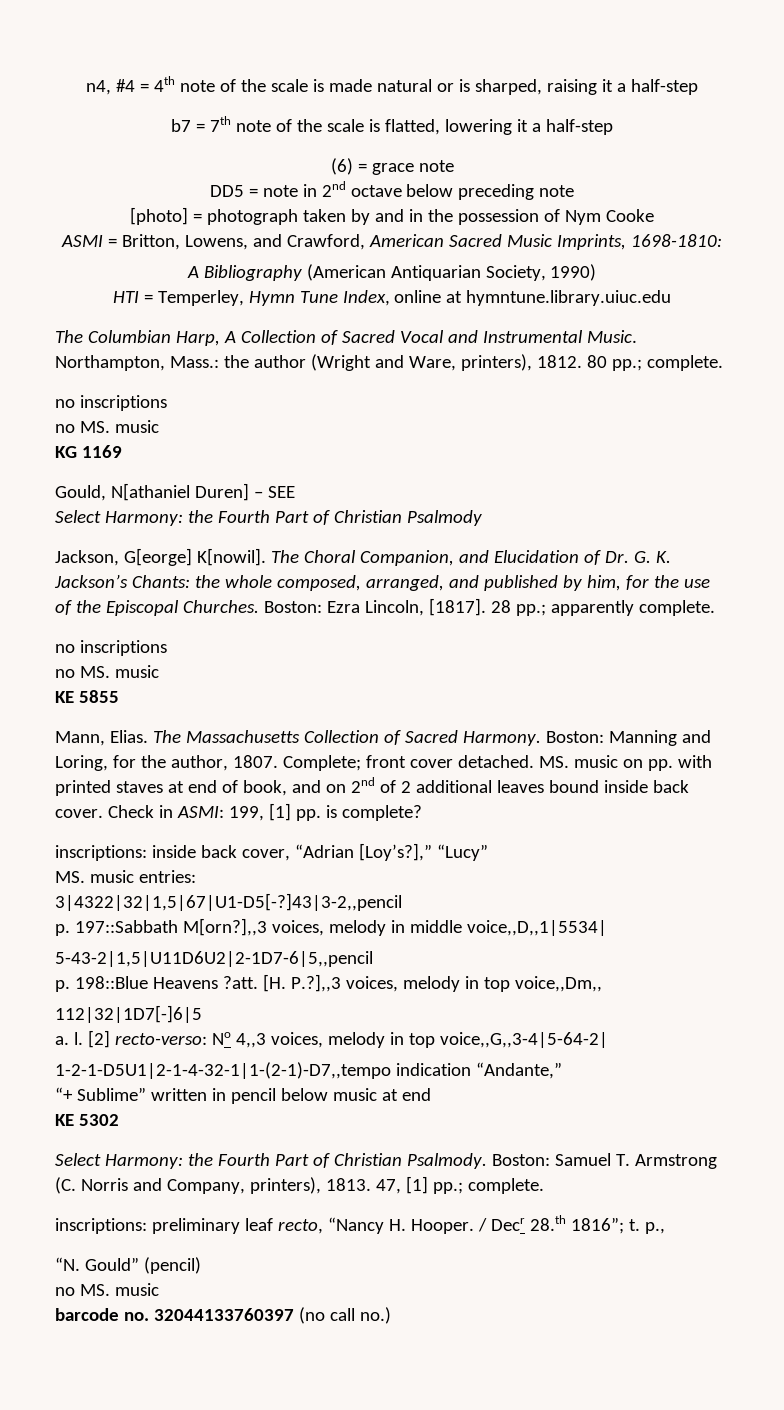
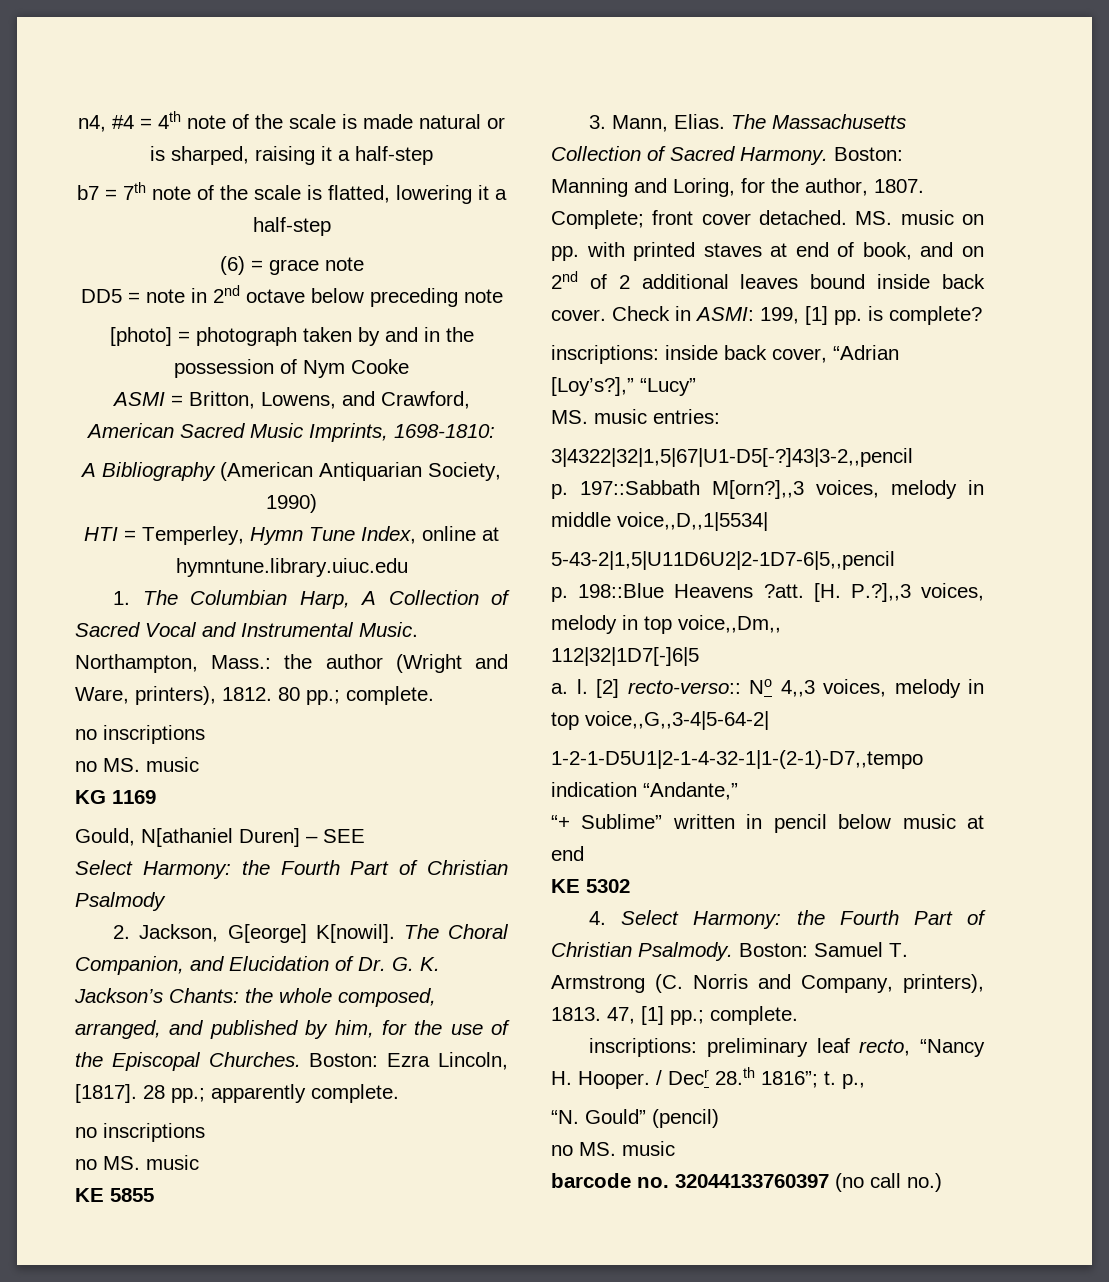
- The Columbian Harp, A Collection of Sacred Vocal and Instrumental Music.
+ 1. The Columbian Harp, A Collection of Sacred Vocal and Instrumental Music.
- Jackson, G[eorge] K[nowil].
+ 2. Jackson, G[eorge] K[nowil].
- Mann, Elias.
+ 3. Mann, Elias.
- [2] recto-verso: No 4,,3 voices, melody in top voice,,G,,3-4|5-64-2|
+ [2] recto-verso:: No 4,,3 voices, melody in top voice,,G,,3-4|5-64-2|
- Select Harmony: the Fourth Part of Christian Psalmody.
+ 4. Select Harmony: the Fourth Part of Christian Psalmody.

